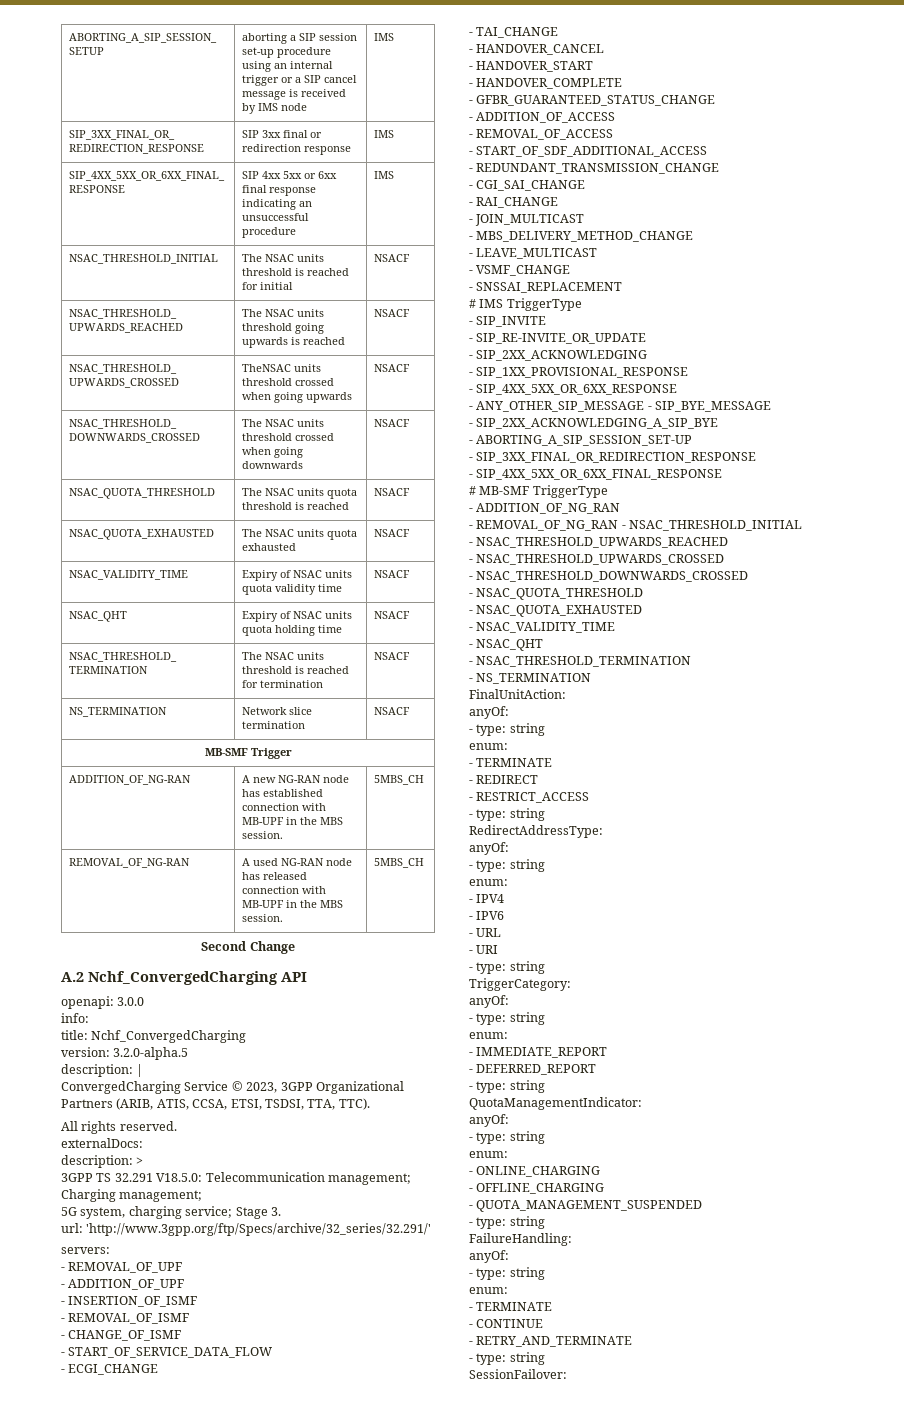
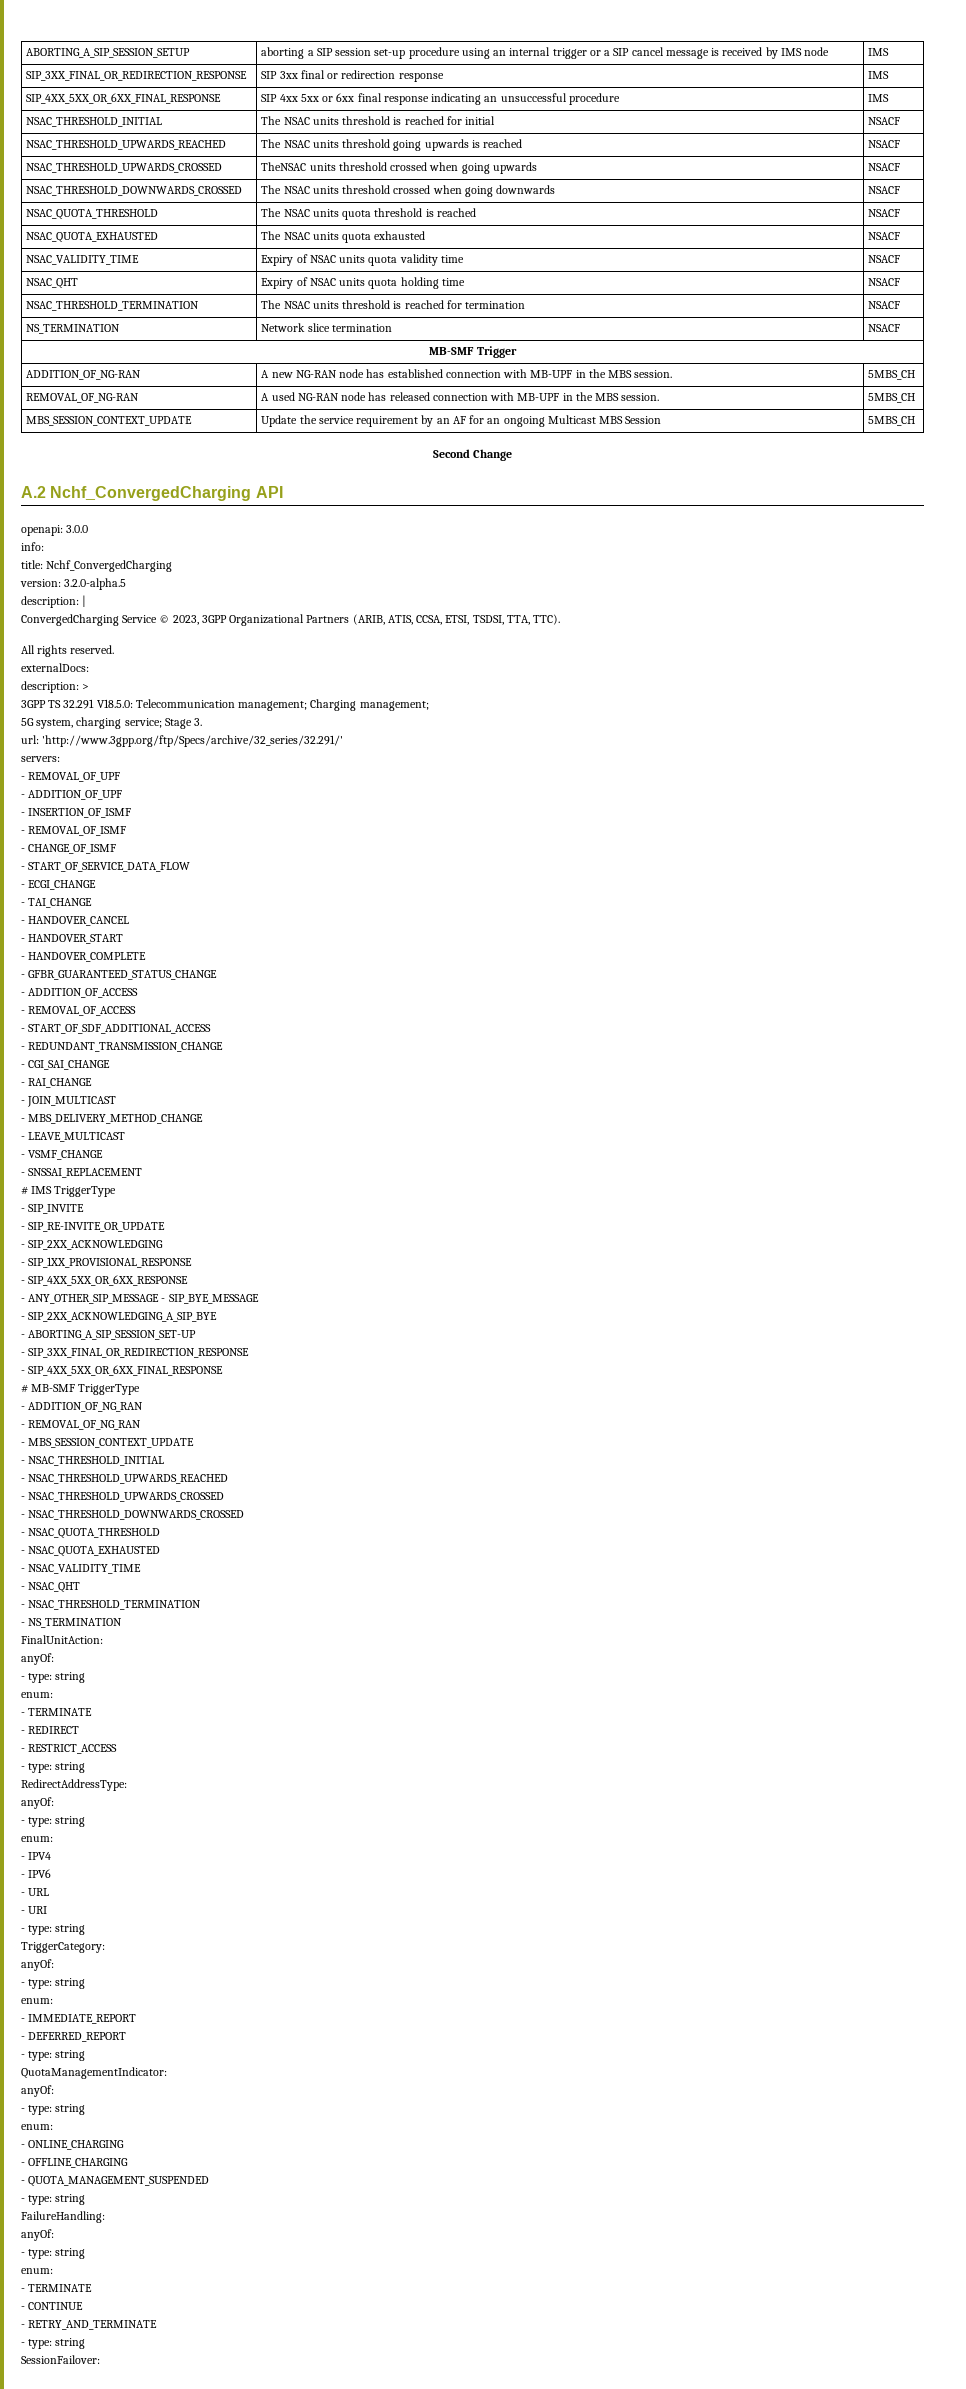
+ MBS_SESSION_CONTEXT_UPDATE | Update the service requirement by an AF for an ongoing Multicast MBS Session | 5MBS_CH
- - REMOVAL_OF_NG_RAN - NSAC_THRESHOLD_INITIAL
+ - REMOVAL_OF_NG_RAN
+ - MBS_SESSION_CONTEXT_UPDATE
+ - NSAC_THRESHOLD_INITIAL

